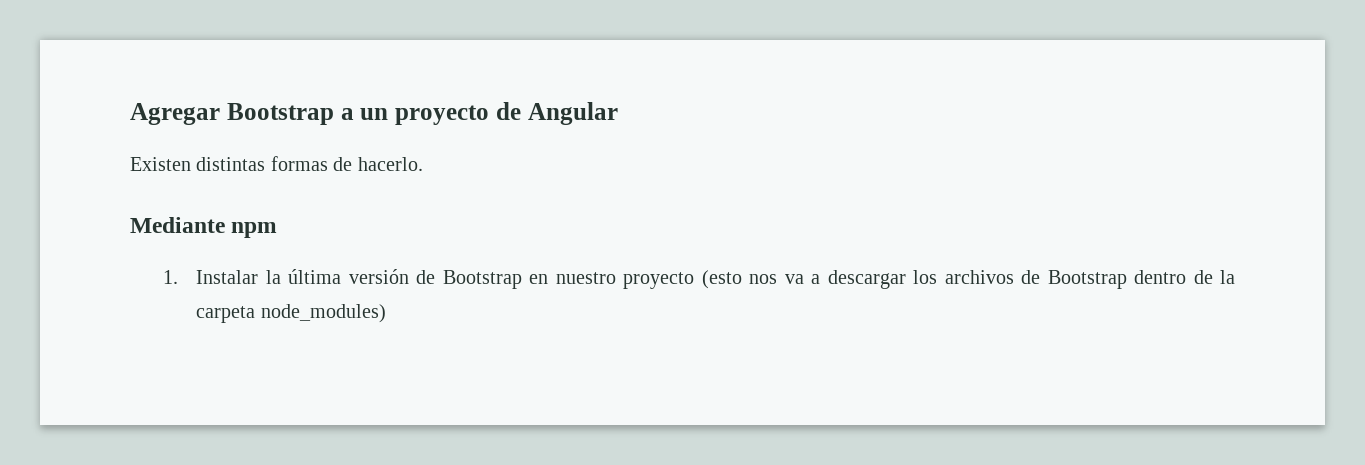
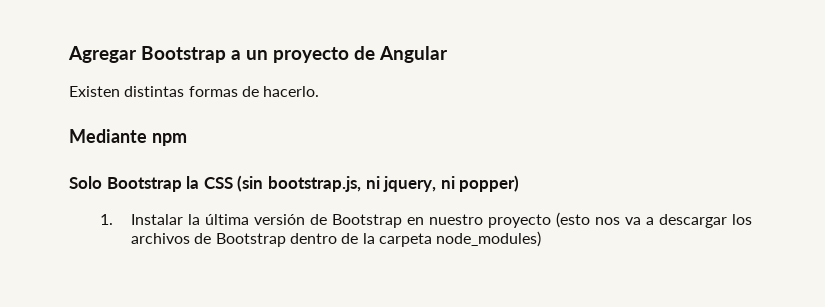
+ Solo Bootstrap la CSS (sin bootstrap.js, ni jquery, ni popper)

